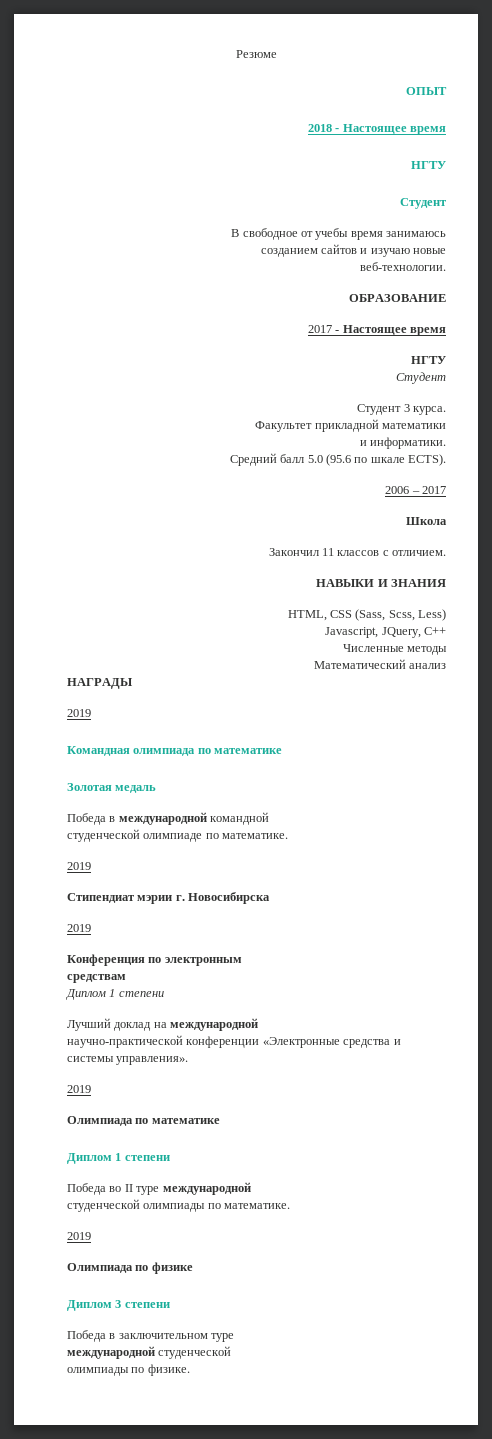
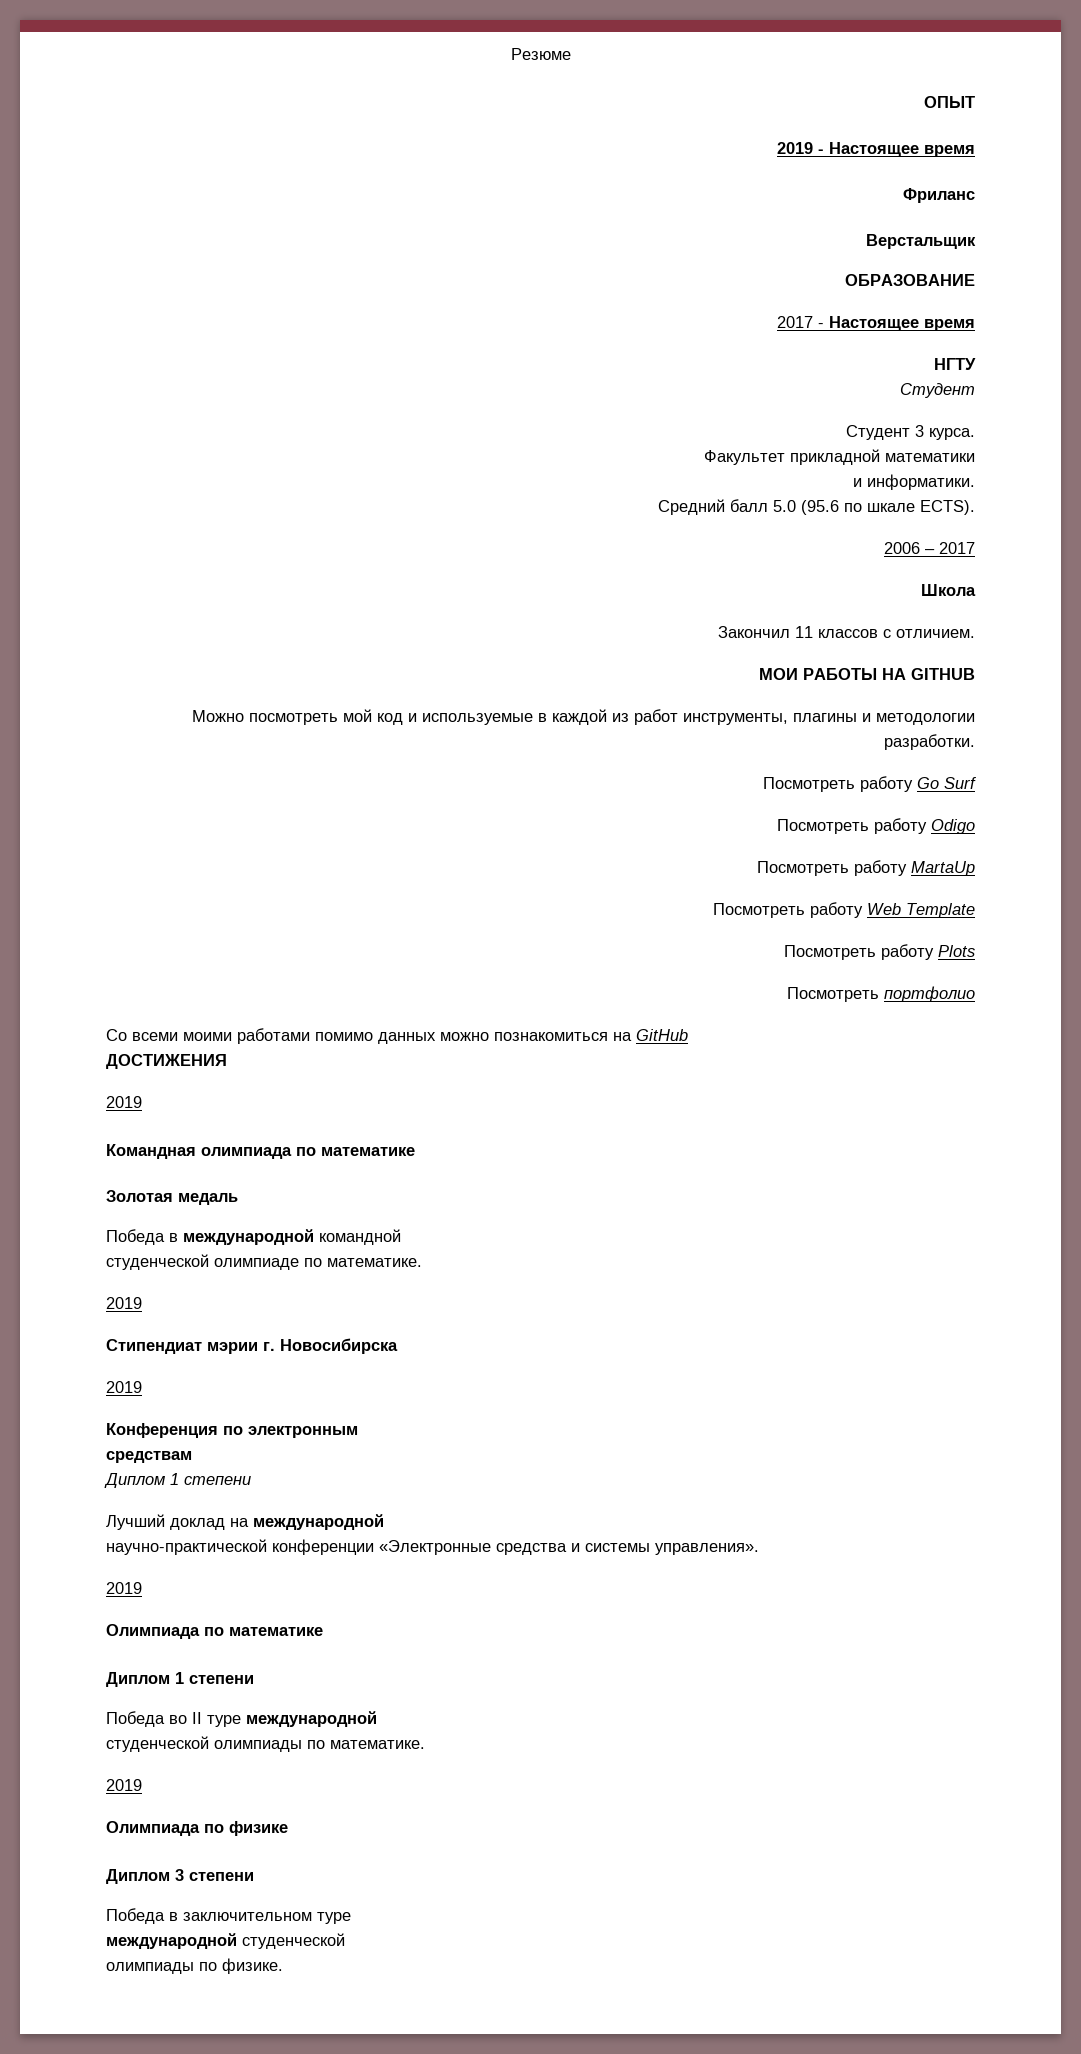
- 2018 - Настоящее время
- НГТУ
- Студент
- В свободное от учебы время занимаюсь
- созданием сайтов и изучаю новые
- веб-технологии.
+ 2019 - Настоящее время
+ Фриланс
+ Верстальщик
- НАВЫКИ И ЗНАНИЯ
- HTML, CSS (Sass, Scss, Less)
- Javascript, JQuery, C++
- Численные методы
- Математический анализ
- НАГРАДЫ
+ МОИ РАБОТЫ НА GITHUB
+ Можно посмотреть мой код и используемые в каждой из работ инструменты, плагины и методологии разработки.
+ Посмотреть работу Go Surf
+ Посмотреть работу Odigo
+ Посмотреть работу MartaUp
+ Посмотреть работу Web Template
+ Посмотреть работу Plots
+ Посмотреть портфолио
+ Со всеми моими работами помимо данных можно познакомиться на GitHub
+ ДОСТИЖЕНИЯ

